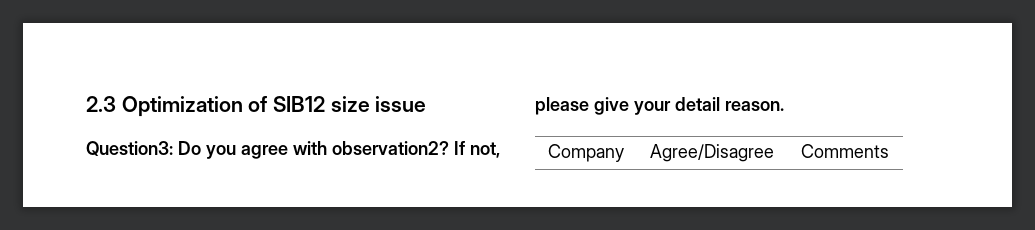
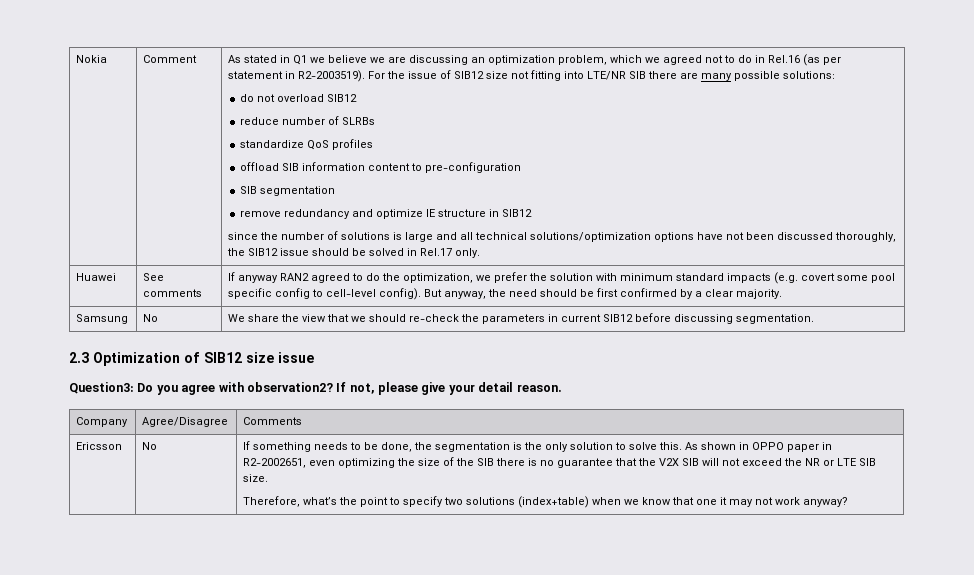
+ Nokia | Comment | As stated in Q1 we believe we are discussing an optimization problem, which we agreed not to do in Rel.16 (as per statement in R2-2003519). For the issue of SIB12 size not fitting into LTE/NR SIB there are many possible solutions:
+ do not overload SIB12
+ reduce number of SLRBs
+ standardize QoS profiles
+ offload SIB information content to pre-configuration
+ SIB segmentation
+ remove redundancy and optimize IE structure in SIB12
+ since the number of solutions is large and all technical solutions/optimization options have not been discussed thoroughly, the SIB12 issue should be solved in Rel.17 only.
+ Huawei | See comments | If anyway RAN2 agreed to do the optimization, we prefer the solution with minimum standard impacts (e.g. covert some pool specific config to cell-level config). But anyway, the need should be first confirmed by a clear majority.
+ Samsung | No | We share the view that we should re-check the parameters in current SIB12 before discussing segmentation.
+ Ericsson | No | If something needs to be done, the segmentation is the only solution to solve this. As shown in OPPO paper in R2-2002651, even optimizing the size of the SIB there is no guarantee that the V2X SIB will not exceed the NR or LTE SIB size.
+ Therefore, what’s the point to specify two solutions (index+table) when we know that one it may not work anyway?

